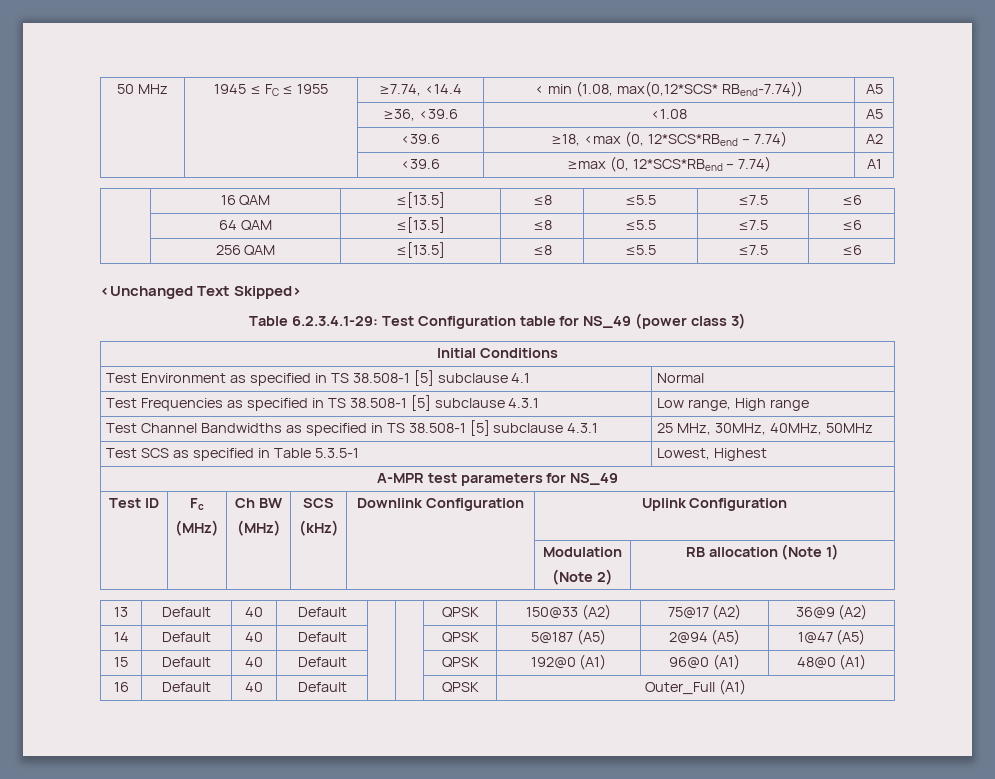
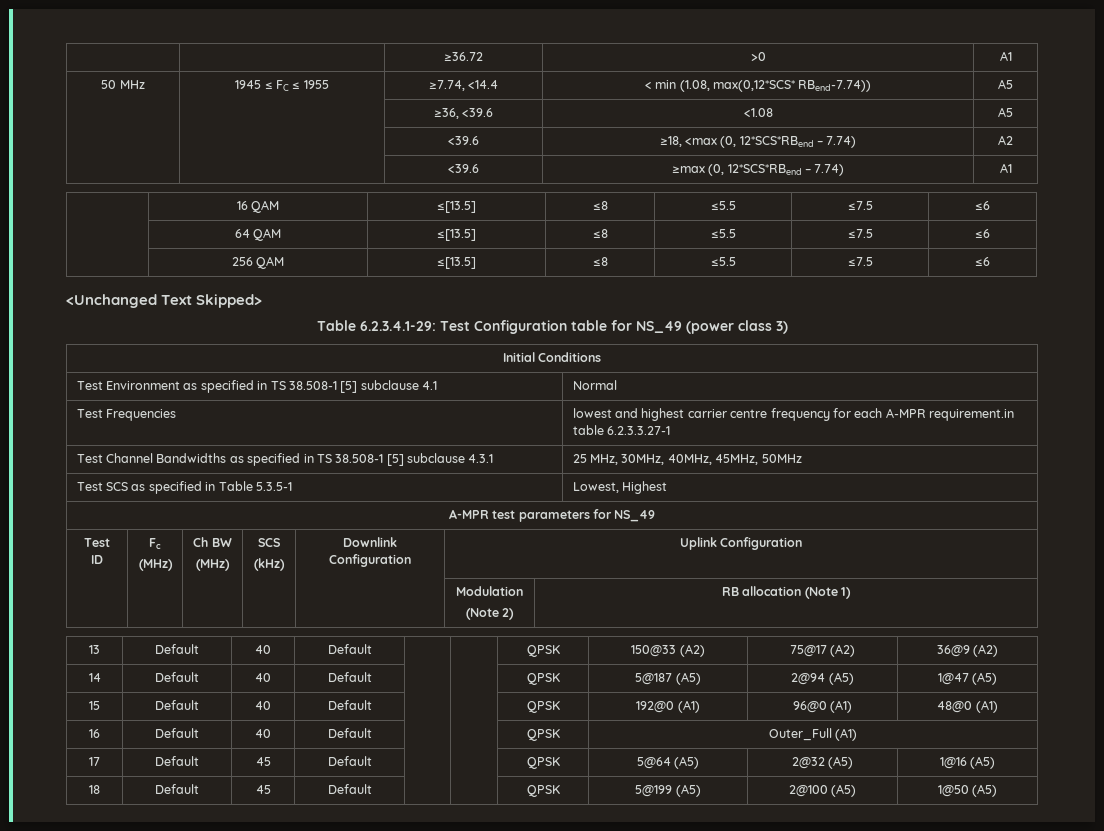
+ | | ≥36.72 | >0 | A1
- Test Frequencies as specified in TS 38.508-1 [5] subclause 4.3.1 | Low range, High range
+ Test Frequencies | lowest and highest carrier centre frequency for each A-MPR requirement.in table 6.2.3.3.27-1
- Test Channel Bandwidths as specified in TS 38.508-1 [5] subclause 4.3.1 | 25 MHz, 30MHz, 40MHz, 50MHz
+ Test Channel Bandwidths as specified in TS 38.508-1 [5] subclause 4.3.1 | 25 MHz, 30MHz, 40MHz, 45MHz, 50MHz
+ 17 | Default | 45 | Default | | | QPSK | 5@64 (A5) | 2@32 (A5) | 1@16 (A5)
+ 18 | Default | 45 | Default | | | QPSK | 5@199 (A5) | 2@100 (A5) | 1@50 (A5)

